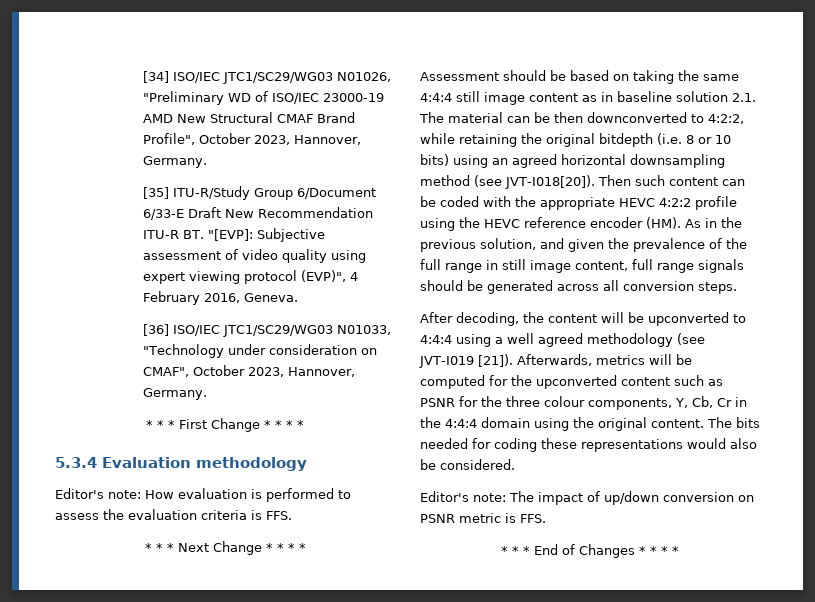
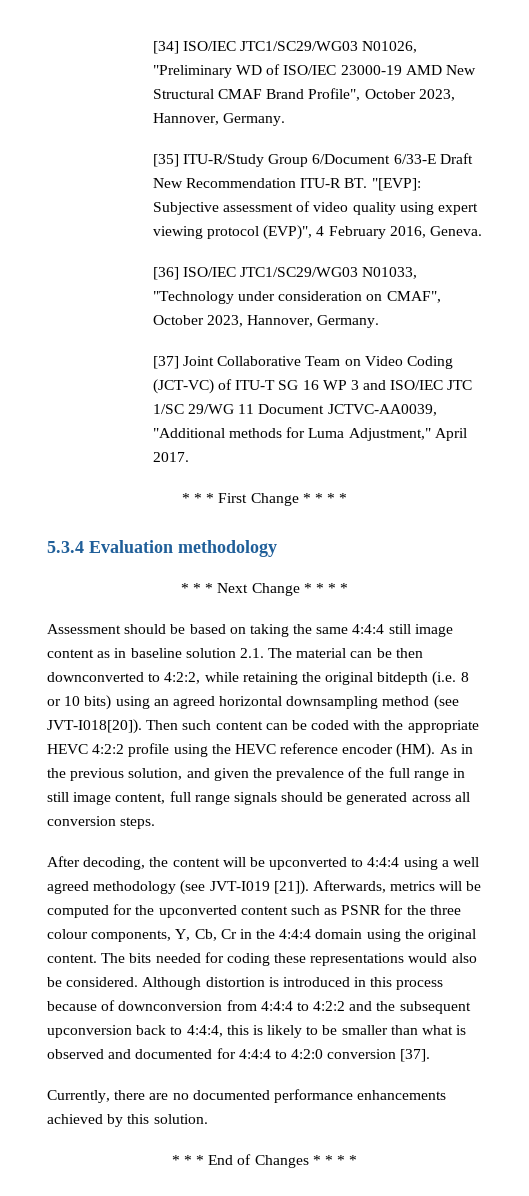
+ [37] Joint Collaborative Team on Video Coding (JCT-VC) of ITU-T SG 16 WP 3 and ISO/IEC JTC 1/SC 29/WG 11 Document JCTVC-AA0039, "Additional methods for Luma Adjustment," April 2017.
- Editor's note: How evaluation is performed to assess the evaluation criteria is FFS.
- The bits needed for coding these representations would also be considered.
- Editor's note: The impact of up/down conversion on PSNR metric is FFS.
+ The bits needed for coding these representations would also be considered. Although distortion is introduced in this process because of downconversion from 4:4:4 to 4:2:2 and the subsequent upconversion back to 4:4:4, this is likely to be smaller than what is observed and documented for 4:4:4 to 4:2:0 conversion [37].
+ Currently, there are no documented performance enhancements achieved by this solution.

